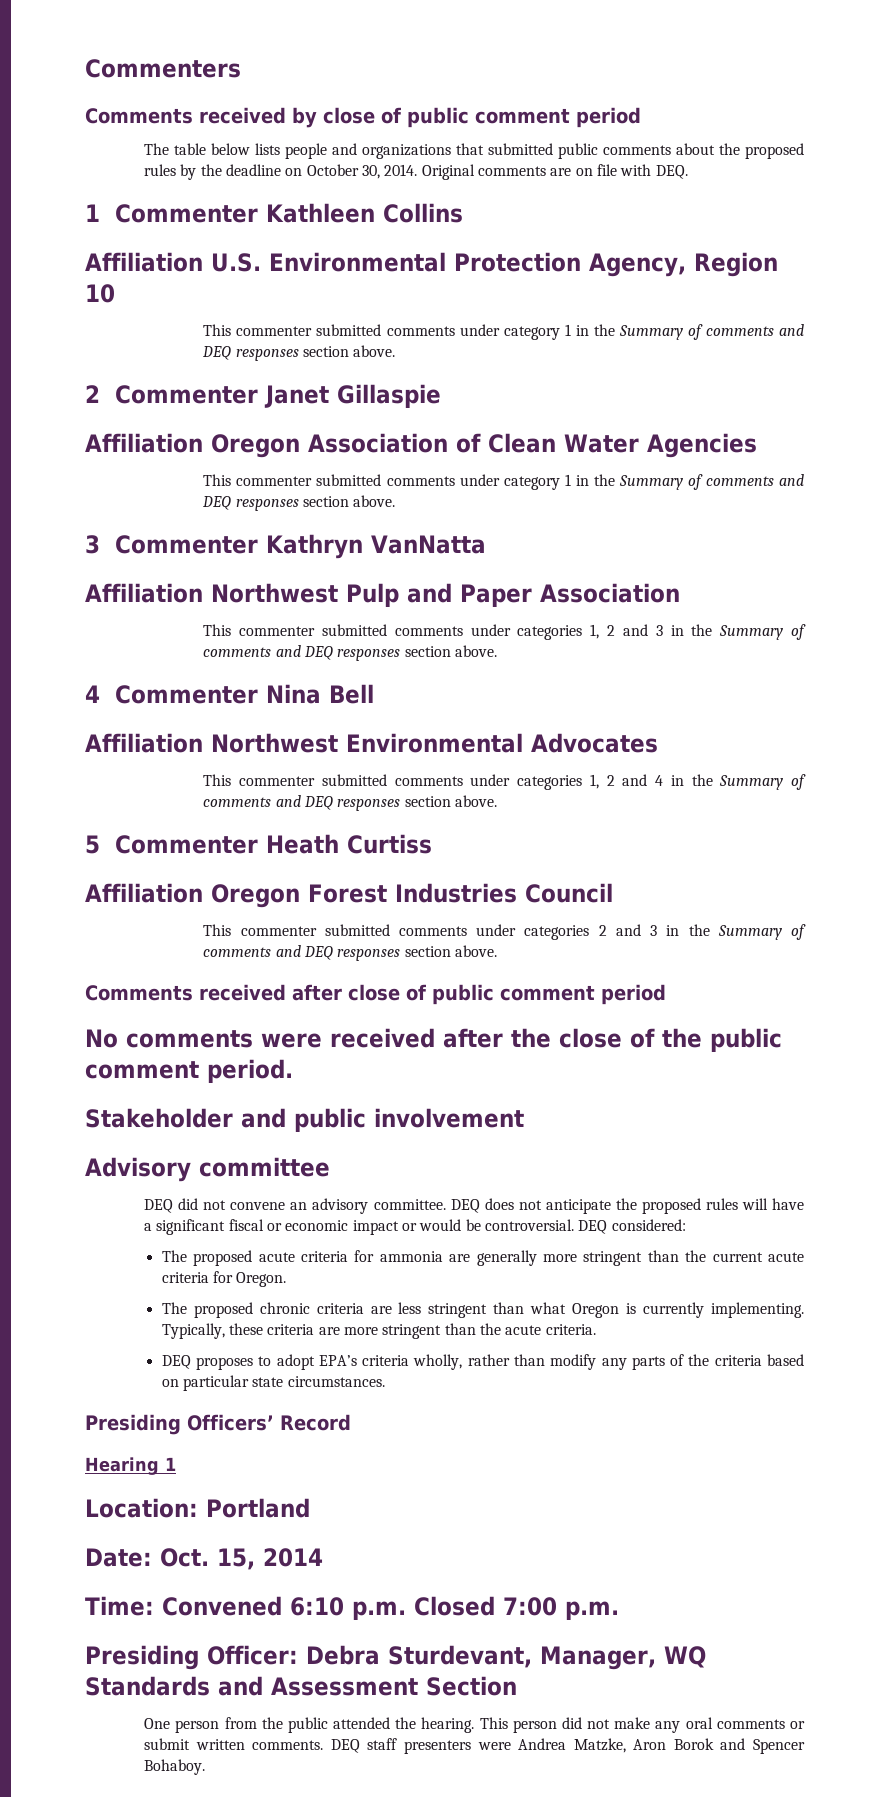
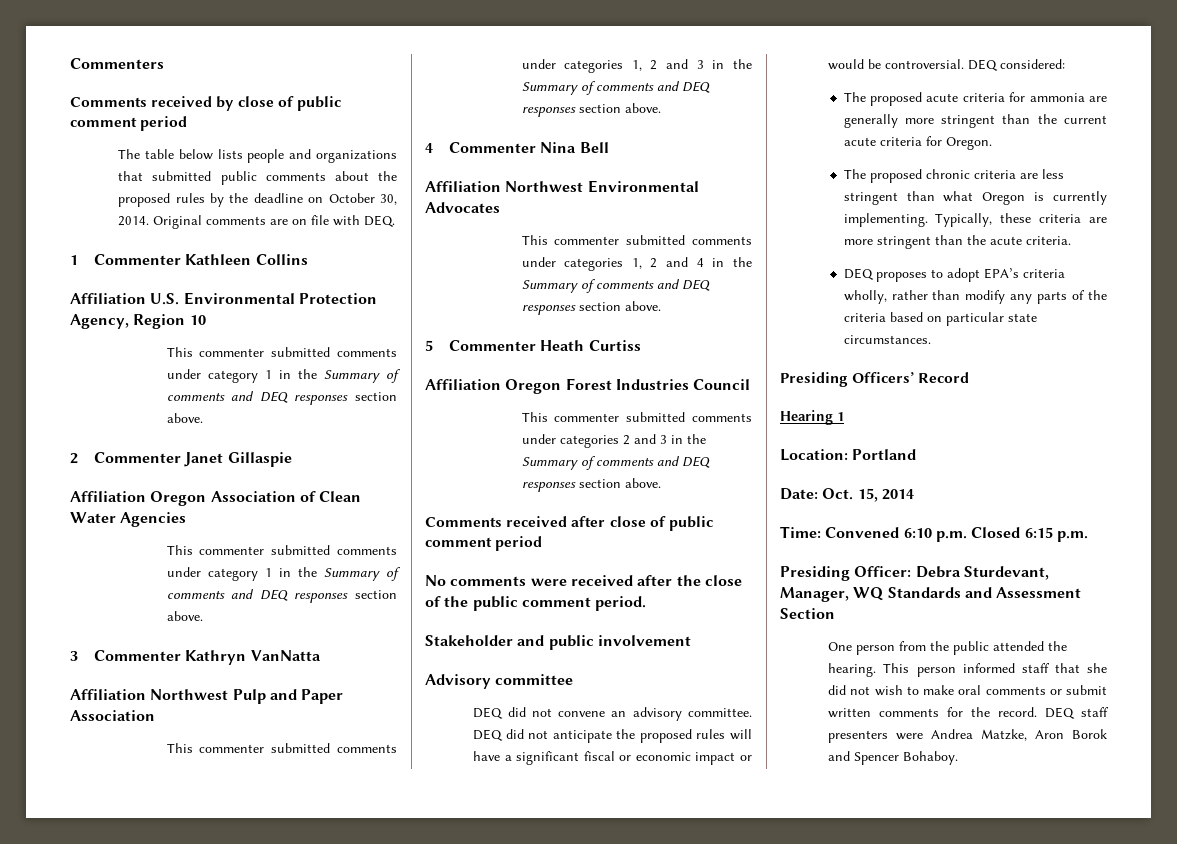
- DEQ does not anticipate the proposed rules will have a significant fiscal or economic impact or would be controversial.
+ DEQ did not anticipate the proposed rules will have a significant fiscal or economic impact or would be controversial.
- Time: Convened 6:10 p.m. Closed 7:00 p.m.
+ Time: Convened 6:10 p.m. Closed 6:15 p.m.
- This person did not make any oral comments or submit written comments.
+ This person informed staff that she did not wish to make oral comments or submit written comments for the record.

